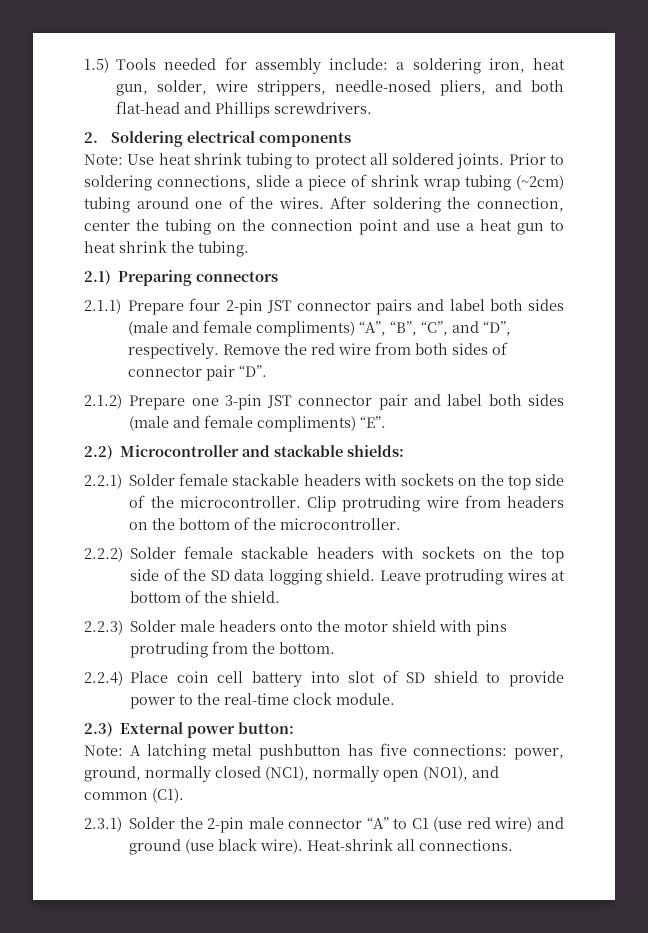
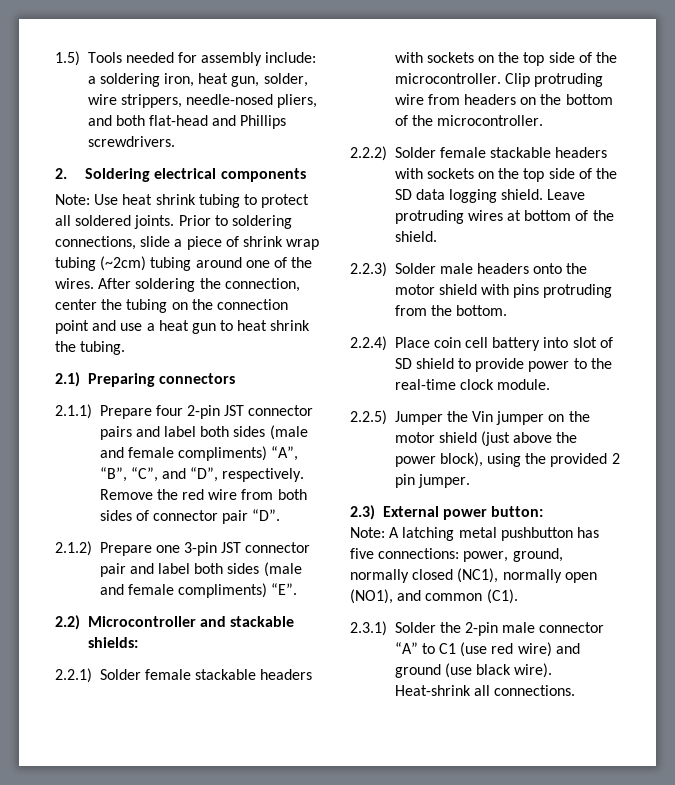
+ 2.2.5) Jumper the Vin jumper on the motor shield (just above the power block), using the provided 2 pin jumper.

